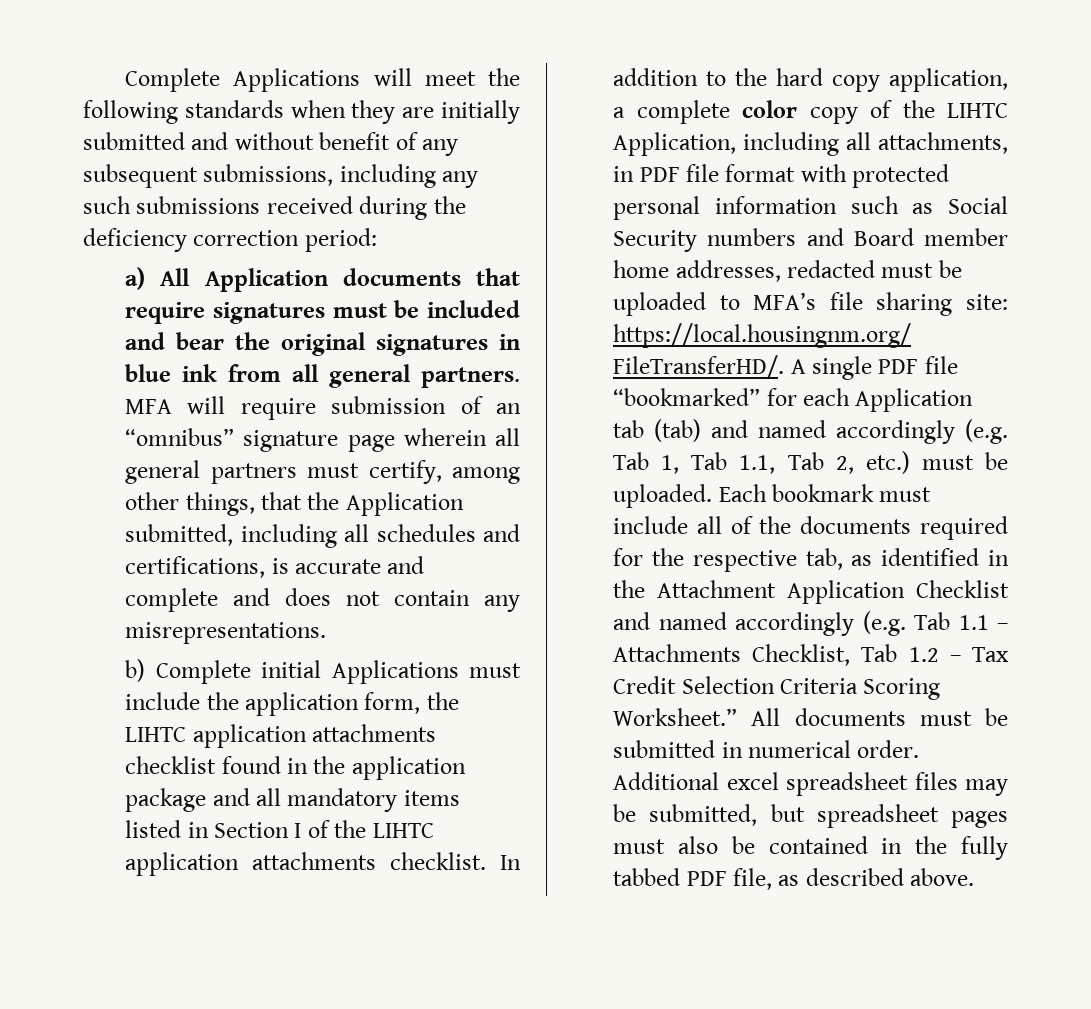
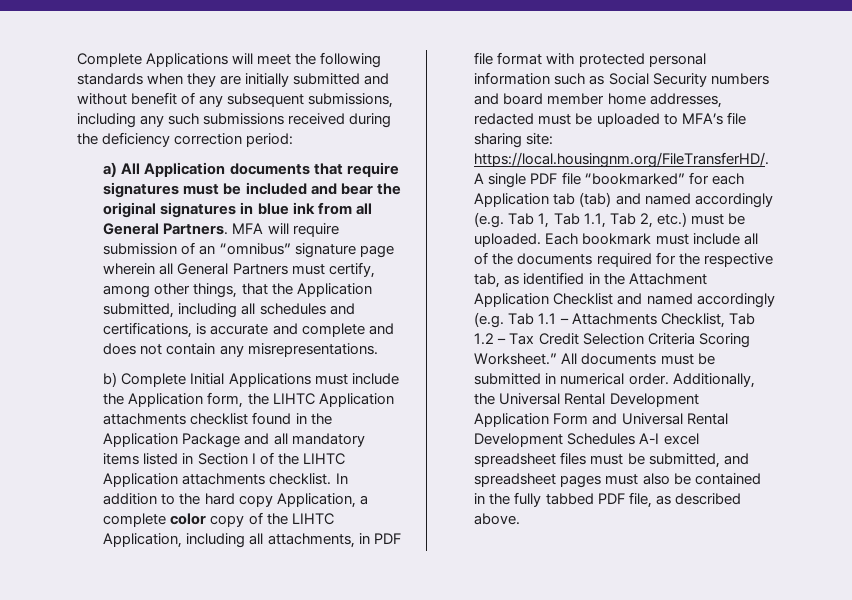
- a) All Application documents that require signatures must be included and bear the original signatures in blue ink from all general partners.
+ a) All Application documents that require signatures must be included and bear the original signatures in blue ink from all General Partners.
- MFA will require submission of an “omnibus” signature page wherein all general partners must certify, among other things, that the Application submitted, including all schedules and certifications, is accurate and complete and does not contain any misrepresentations.
+ MFA will require submission of an “omnibus” signature page wherein all General Partners must certify, among other things, that the Application submitted, including all schedules and certifications, is accurate and complete and does not contain any misrepresentations.
- b) Complete initial Applications must include the application form, the LIHTC application attachments checklist found in the application package and all mandatory items listed in Section I of the LIHTC application attachments checklist.
+ b) Complete Initial Applications must include the Application form, the LIHTC Application attachments checklist found in the Application Package and all mandatory items listed in Section I of the LIHTC Application attachments checklist.
- In addition to the hard copy application, a complete color copy of the LIHTC Application, including all attachments, in PDF file format with protected personal information such as Social Security numbers and Board member home addresses, redacted must be uploaded to MFA’s file sharing site:
+ In addition to the hard copy Application, a complete color copy of the LIHTC Application, including all attachments, in PDF file format with protected personal information such as Social Security numbers and board member home addresses, redacted must be uploaded to MFA’s file sharing site:
- Additional excel spreadsheet files may be submitted, but spreadsheet pages must also be contained in the fully tabbed PDF file, as described above.
+ Additionally, the Universal Rental Development Application Form and Universal Rental Development Schedules A-I excel spreadsheet files must be submitted, and spreadsheet pages must also be contained in the fully tabbed PDF file, as described above.

